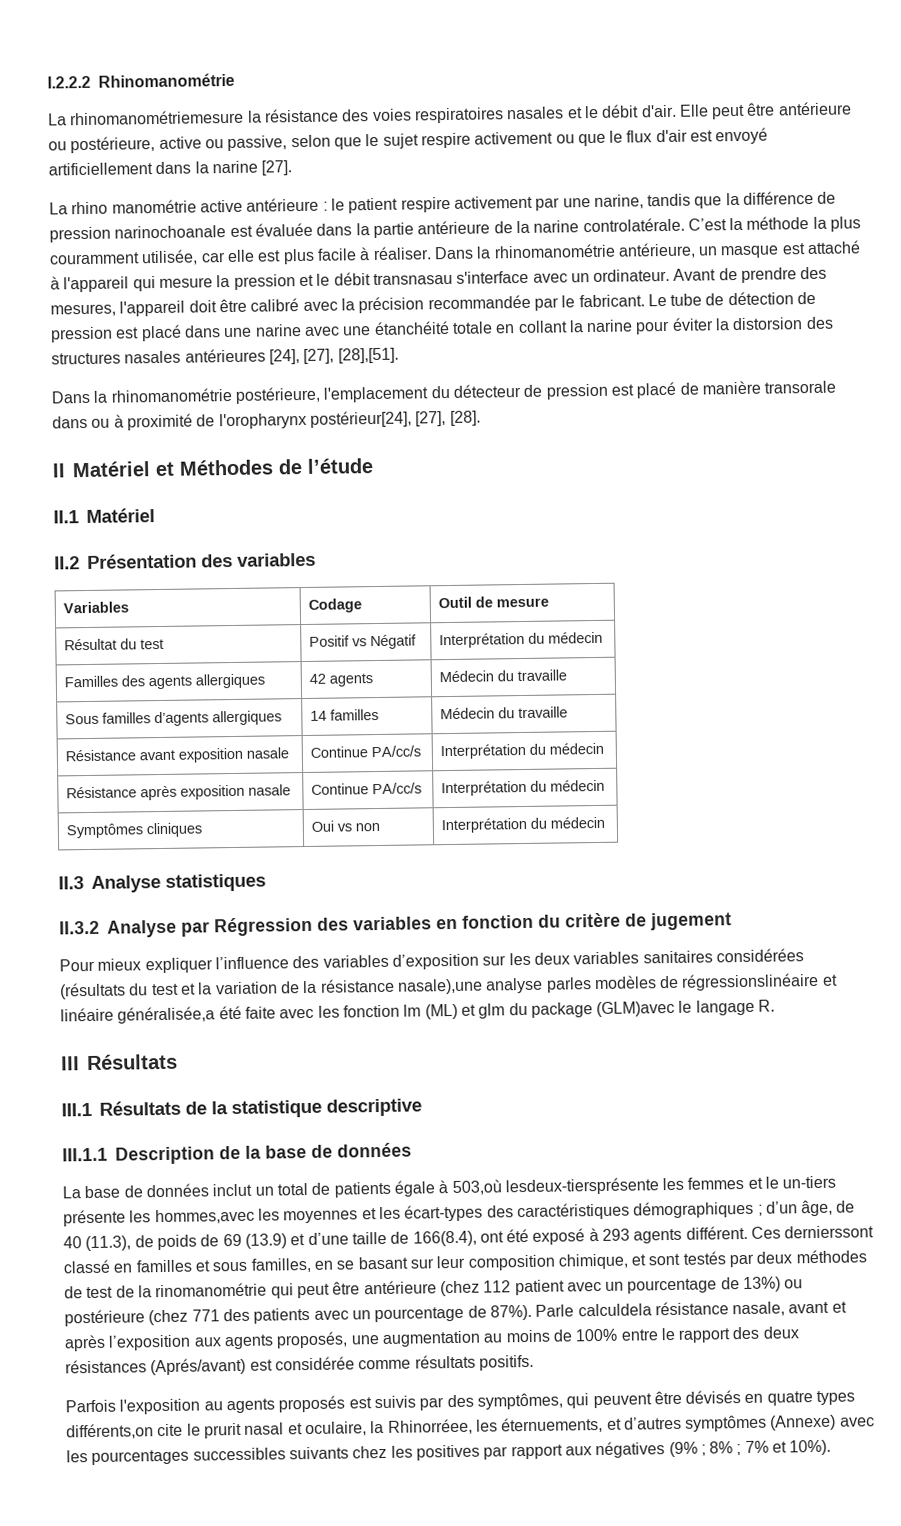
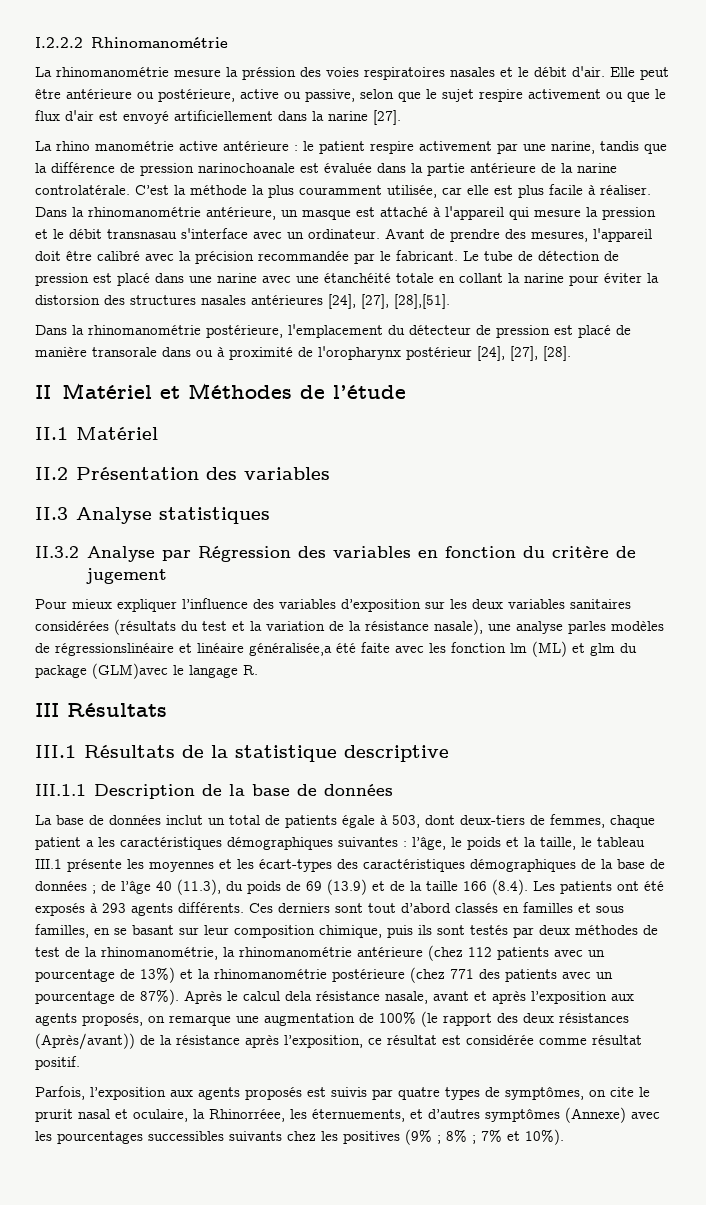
- La rhinomanométriemesure la résistance des voies respiratoires nasales et le débit d'air.
+ La rhinomanométrie mesure la préssion des voies respiratoires nasales et le débit d'air.
- Dans la rhinomanométrie postérieure, l'emplacement du détecteur de pression est placé de manière transorale dans ou à proximité de l'oropharynx postérieur[24], [27], [28].
+ Dans la rhinomanométrie postérieure, l'emplacement du détecteur de pression est placé de manière transorale dans ou à proximité de l'oropharynx postérieur [24], [27], [28].
- Variables | Codage | Outil de mesure
- Résultat du test | Positif vs Négatif | Interprétation du médecin
- Familles des agents allergiques | 42 agents | Médecin du travaille
- Sous familles d’agents allergiques | 14 familles | Médecin du travaille
- Résistance avant exposition nasale | Continue PA/cc/s | Interprétation du médecin
- Résistance après exposition nasale | Continue PA/cc/s | Interprétation du médecin
- Symptômes cliniques | Oui vs non | Interprétation du médecin
- Pour mieux expliquer l’influence des variables d’exposition sur les deux variables sanitaires considérées (résultats du test et la variation de la résistance nasale),une analyse parles modèles de régressionslinéaire et linéaire généralisée,a été faite avec les fonction lm (ML) et glm du package (GLM)avec le langage R.
+ Pour mieux expliquer l’influence des variables d’exposition sur les deux variables sanitaires considérées (résultats du test et la variation de la résistance nasale), une analyse parles modèles de régressionslinéaire et linéaire généralisée,a été faite avec les fonction lm (ML) et glm du package (GLM)avec le langage R.
- La base de données inclut un total de patients égale à 503,où lesdeux-tiersprésente les femmes et le un-tiers présente les hommes,avec les moyennes et les écart-types des caractéristiques démographiques ; d’un âge, de 40 (11.3), de poids de 69 (13.9) et d’une taille de 166(8.4), ont été exposé à 293 agents différent. Ces dernierssont classé en familles et sous familles, en se basant sur leur composition chimique, et sont testés par deux méthodes de test de la rinomanométrie qui peut être antérieure (chez 112 patient avec un pourcentage de 13%) ou postérieure (chez 771 des patients avec un pourcentage de 87%).
+ La base de données inclut un total de patients égale à 503, dont deux-tiers de femmes, chaque patient a les caractéristiques démographiques suivantes : l’âge, le poids et la taille, le tableau III.1 présente les moyennes et les écart-types des caractéristiques démographiques de la base de données ; de l’âge 40 (11.3), du poids de 69 (13.9) et de la taille 166 (8.4). Les patients ont été exposés à 293 agents différents. Ces derniers sont tout d’abord classés en familles et sous familles, en se basant sur leur composition chimique, puis ils sont testés par deux méthodes de test de la rhinomanométrie, la rhinomanométrie antérieure (chez 112 patients avec un pourcentage de 13%) et la rhinomanométrie postérieure (chez 771 des patients avec un pourcentage de 87%).
- Parle calculdela résistance nasale, avant et après l’exposition aux agents proposés, une augmentation au moins de 100% entre le rapport des deux résistances (Aprés/avant) est considérée comme résultats positifs.
- Parfois l'exposition au agents proposés est suivis par des symptômes, qui peuvent être dévisés en quatre types différents,on cite le prurit nasal et oculaire, la Rhinorréee, les éternuements, et d’autres symptômes (Annexe) avec les pourcentages successibles suivants chez les positives par rapport aux négatives (9% ; 8% ; 7% et 10%).
+ Après le calcul dela résistance nasale, avant et après l’exposition aux agents proposés, on remarque une augmentation de 100% (le rapport des deux résistances (Après/avant)) de la résistance après l’exposition, ce résultat est considérée comme résultat positif.
+ Parfois, l’exposition aux agents proposés est suivis par quatre types de symptômes, on cite le prurit nasal et oculaire, la Rhinorréee, les éternuements, et d’autres symptômes (Annexe) avec les pourcentages successibles suivants chez les positives (9% ; 8% ; 7% et 10%).

